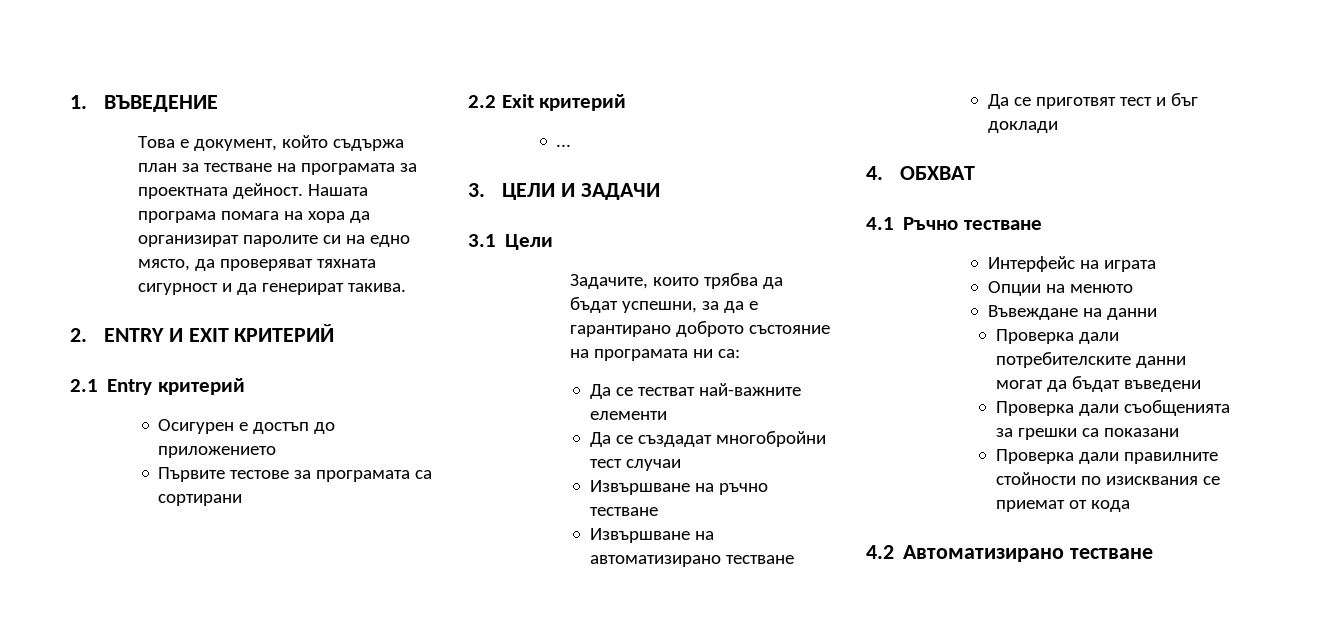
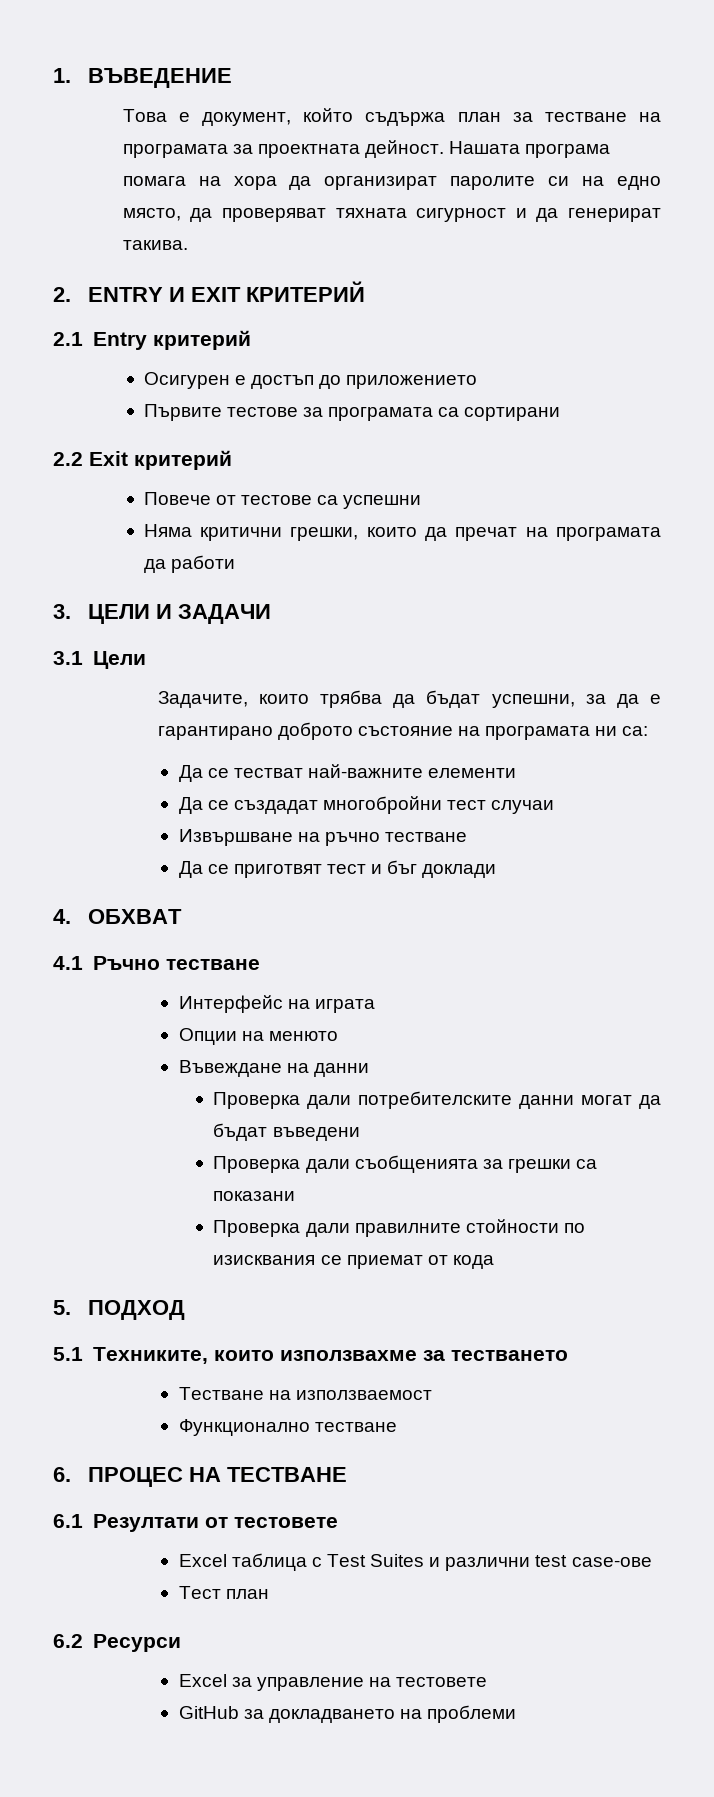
- ...
+ Повече от тестове са успешни
+ Няма критични грешки, които да пречат на програмата да работи
- Извършване на автоматизирано тестване
- 4.2 Автоматизирано тестване
+ 5. ПОДХОД
+ 5.1 Техниките, които използвахме за тестването
+ Тестване на използваемост
+ Функционално тестване
+ 6. ПРОЦЕС НА ТЕСТВАНЕ
+ 6.1 Резултати от тестовете
+ Excel таблица с Test Suites и различни test case-ове
+ Тест план
+ 6.2 Ресурси
+ Excel за управление на тестовете
+ GitHub за докладването на проблеми

